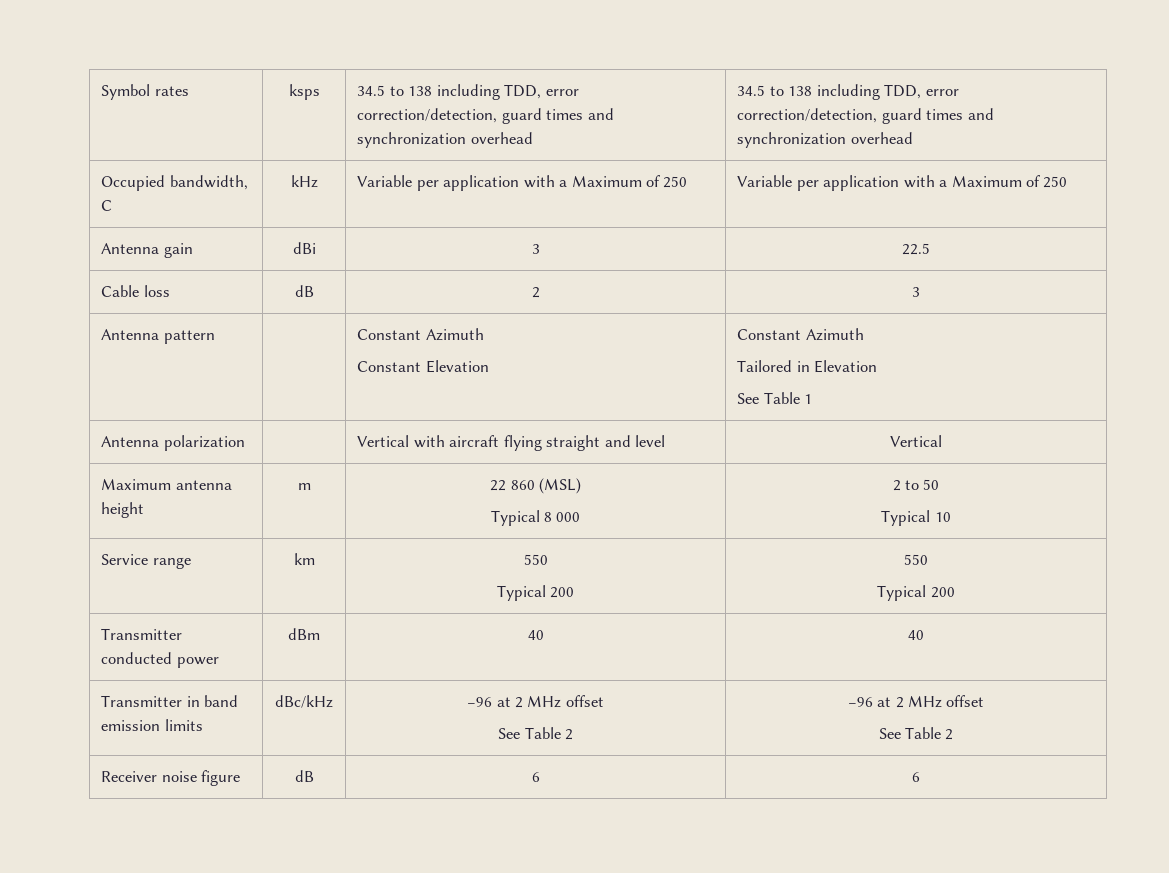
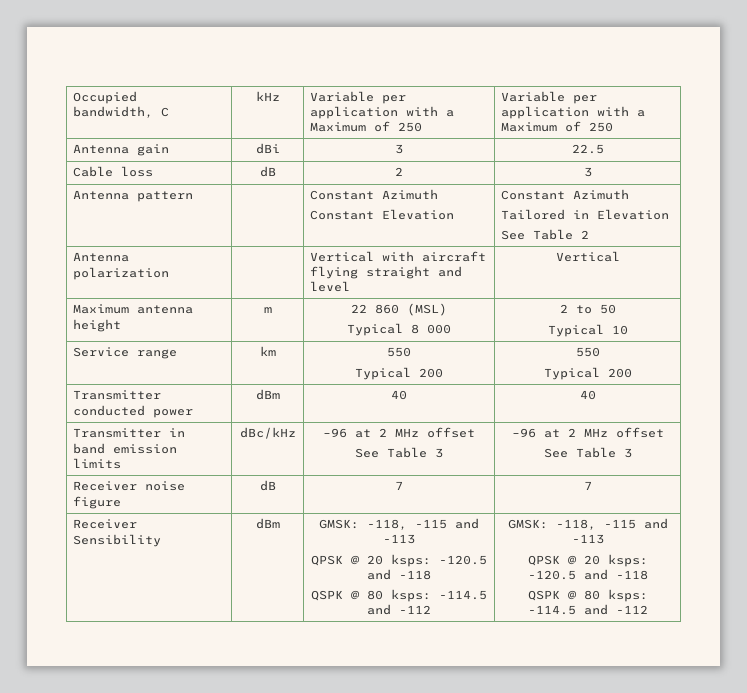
- Symbol rates | ksps | 34.5 to 138 including TDD, error correction/detection, guard times and synchronization overhead | 34.5 to 138 including TDD, error correction/detection, guard times and synchronization overhead
  Antenna pattern | | Constant Azimuth
  Constant Elevation | Constant Azimuth
  Tailored in Elevation
- See Table 1
+ See Table 2
  Transmitter in band emission limits | dBc/kHz | −96 at 2 MHz offset
- See Table 2 | −96 at 2 MHz offset
- See Table 2
+ See Table 3 | −96 at 2 MHz offset
+ See Table 3
- Receiver noise figure | dB | 6 | 6
+ Receiver noise figure | dB | 7 | 7
+ Receiver Sensibility | dBm | GMSK: -118, -115 and -113
+ QPSK @ 20 ksps: -120.5 and -118
+ QSPK @ 80 ksps: -114.5 and -112 | GMSK: -118, -115 and -113
+ QPSK @ 20 ksps: -120.5 and -118
+ QSPK @ 80 ksps: -114.5 and -112

